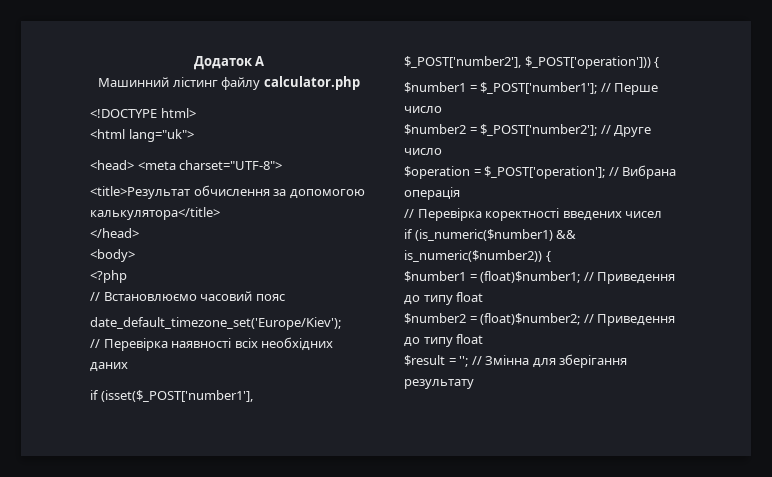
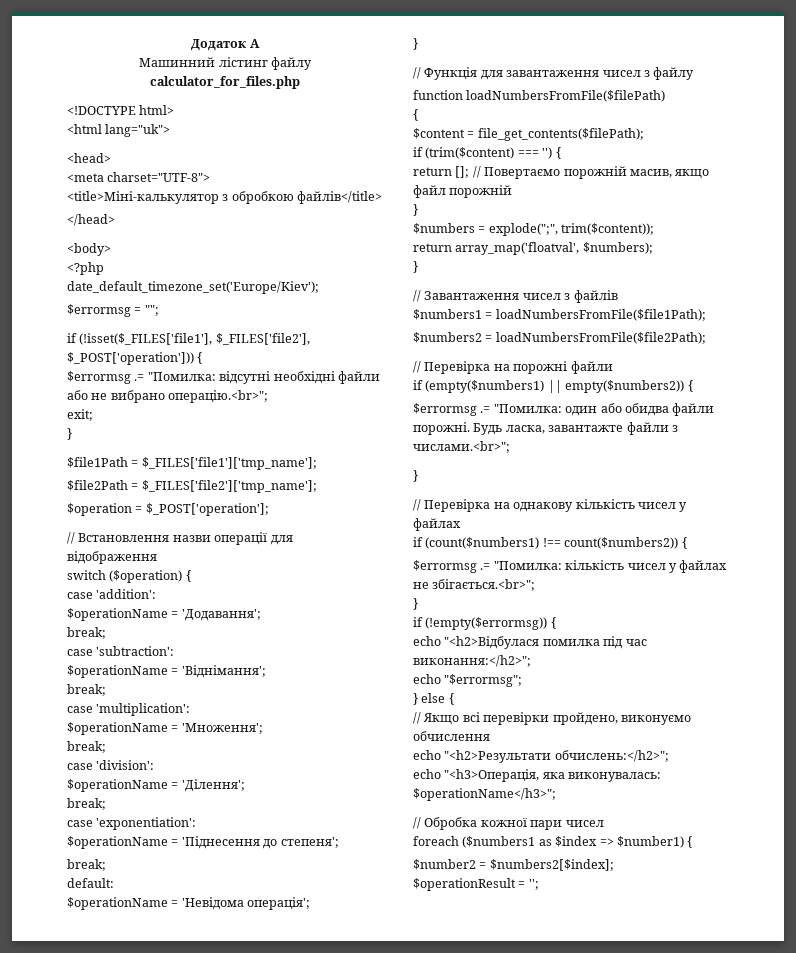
- Машинний лістинг файлу calculator.php
+ Машинний лістинг файлу calculator_for_files.php
- <head> <meta charset="UTF-8">
+ <head>
+ <meta charset="UTF-8">
- <title>Результат обчислення за допомогою калькулятора</title>
+ <title>Міні-калькулятор з обробкою файлів</title>
  </head>
  <body>
  <?php
- // Встановлюємо часовий пояс
  date_default_timezone_set('Europe/Kiev');
- // Перевірка наявності всіх необхідних даних
- if (isset($_POST['number1'], $_POST['number2'], $_POST['operation'])) {
+ $errormsg = "";
+ if (!isset($_FILES['file1'], $_FILES['file2'], $_POST['operation'])) {
- $number1 = $_POST['number1']; // Перше число
- $number2 = $_POST['number2']; // Друге число
- $operation = $_POST['operation']; // Вибрана операція
- // Перевірка коректності введених чисел
- if (is_numeric($number1) && is_numeric($number2)) {
- $number1 = (float)$number1; // Приведення до типу float
- $number2 = (float)$number2; // Приведення до типу float
- $result = ''; // Змінна для зберігання результату
+ $errormsg .= "Помилка: відсутні необхідні файли або не вибрано операцію.<br>";
+ exit;
+ }
+ $file1Path = $_FILES['file1']['tmp_name'];
+ $file2Path = $_FILES['file2']['tmp_name'];
+ $operation = $_POST['operation'];
+ // Встановлення назви операції для відображення
+ switch ($operation) {
+ case 'addition':
+ $operationName = 'Додавання';
+ break;
+ case 'subtraction':
+ $operationName = 'Віднімання';
+ break;
+ case 'multiplication':
+ $operationName = 'Множення';
+ break;
+ case 'division':
+ $operationName = 'Ділення';
+ break;
+ case 'exponentiation':
+ $operationName = 'Піднесення до степеня';
+ break;
+ default:
+ $operationName = 'Невідома операція';
+ }
+ // Функція для завантаження чисел з файлу
+ function loadNumbersFromFile($filePath)
+ {
+ $content = file_get_contents($filePath);
+ if (trim($content) === '') {
+ return []; // Повертаємо порожній масив, якщо файл порожній
+ }
+ $numbers = explode(";", trim($content));
+ return array_map('floatval', $numbers);
+ }
+ // Завантаження чисел з файлів
+ $numbers1 = loadNumbersFromFile($file1Path);
+ $numbers2 = loadNumbersFromFile($file2Path);
+ // Перевірка на порожні файли
+ if (empty($numbers1) || empty($numbers2)) {
+ $errormsg .= "Помилка: один або обидва файли порожні. Будь ласка, завантажте файли з числами.<br>";
+ }
+ // Перевірка на однакову кількість чисел у файлах
+ if (count($numbers1) !== count($numbers2)) {
+ $errormsg .= "Помилка: кількість чисел у файлах не збігається.<br>";
+ }
+ if (!empty($errormsg)) {
+ echo "<h2>Відбулася помилка під час виконання:</h2>";
+ echo "$errormsg";
+ } else {
+ // Якщо всі перевірки пройдено, виконуємо обчислення
+ echo "<h2>Результати обчислень:</h2>";
+ echo "<h3>Операція, яка виконувалась: $operationName</h3>";
+ // Обробка кожної пари чисел
+ foreach ($numbers1 as $index => $number1) {
+ $number2 = $numbers2[$index];
+ $operationResult = '';

